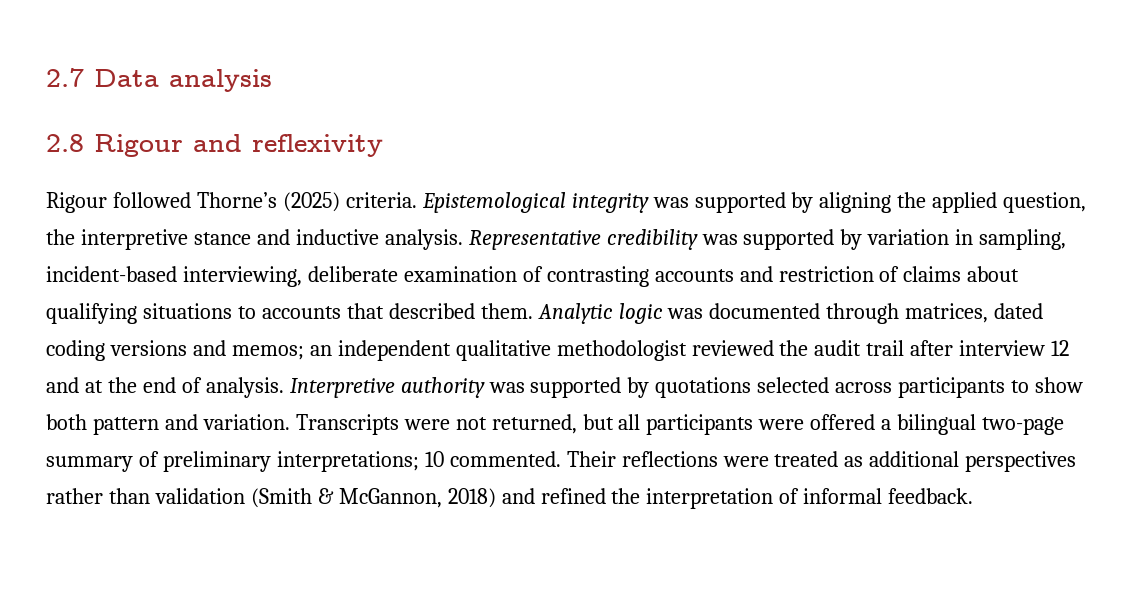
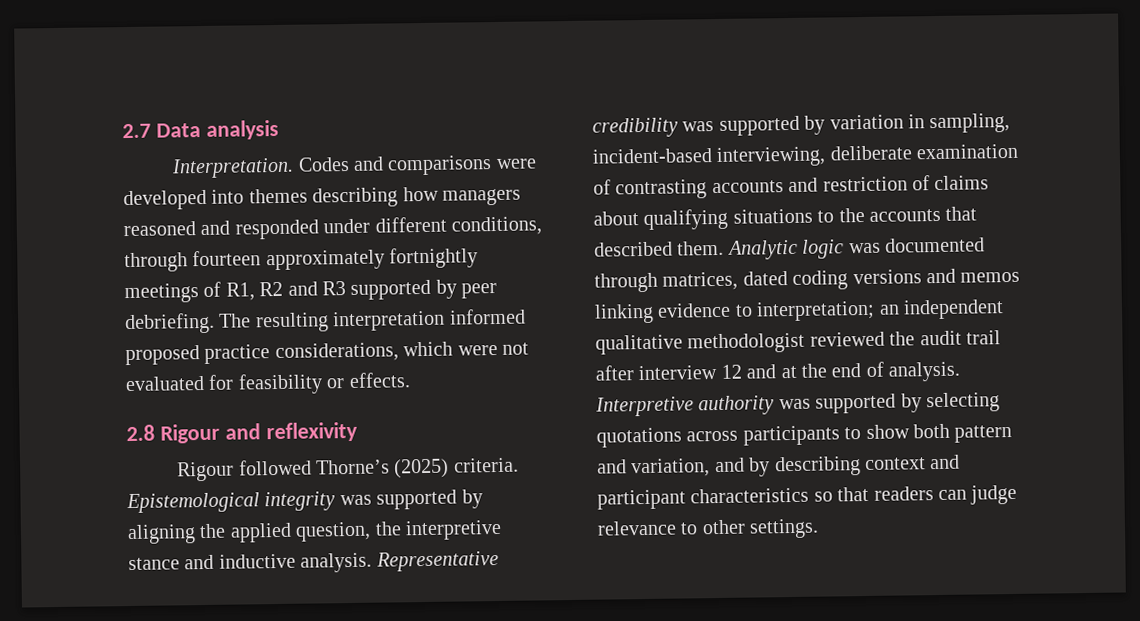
+ Interpretation. Codes and comparisons were developed into themes describing how managers reasoned and responded under different conditions, through fourteen approximately fortnightly meetings of R1, R2 and R3 supported by peer debriefing. The resulting interpretation informed proposed practice considerations, which were not evaluated for feasibility or effects.
- Representative credibility was supported by variation in sampling, incident-based interviewing, deliberate examination of contrasting accounts and restriction of claims about qualifying situations to accounts that described them.
+ Representative credibility was supported by variation in sampling, incident-based interviewing, deliberate examination of contrasting accounts and restriction of claims about qualifying situations to the accounts that described them.
- Analytic logic was documented through matrices, dated coding versions and memos; an independent qualitative methodologist reviewed the audit trail after interview 12 and at the end of analysis.
+ Analytic logic was documented through matrices, dated coding versions and memos linking evidence to interpretation; an independent qualitative methodologist reviewed the audit trail after interview 12 and at the end of analysis.
- Interpretive authority was supported by quotations selected across participants to show both pattern and variation. Transcripts were not returned, but all participants were offered a bilingual two-page summary of preliminary interpretations; 10 commented. Their reflections were treated as additional perspectives rather than validation (Smith & McGannon, 2018) and refined the interpretation of informal feedback.
+ Interpretive authority was supported by selecting quotations across participants to show both pattern and variation, and by describing context and participant characteristics so that readers can judge relevance to other settings.

